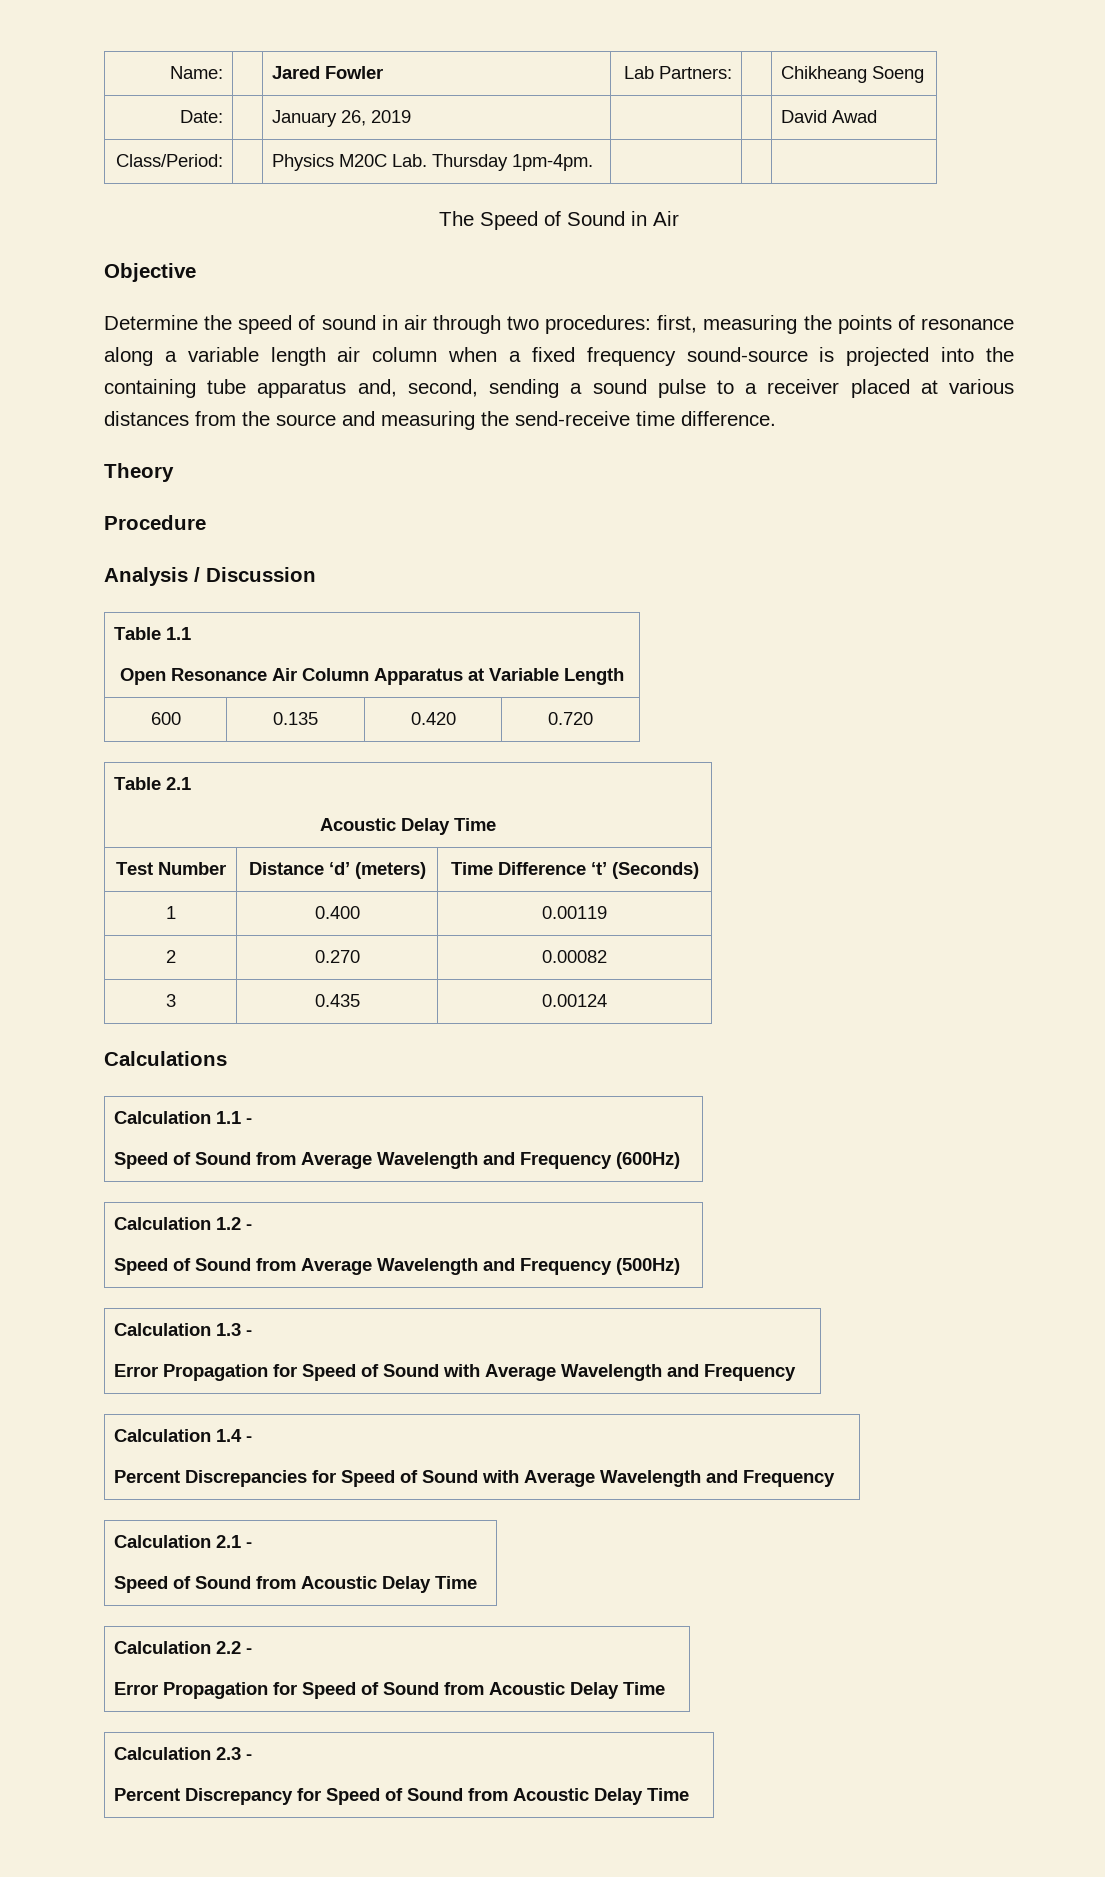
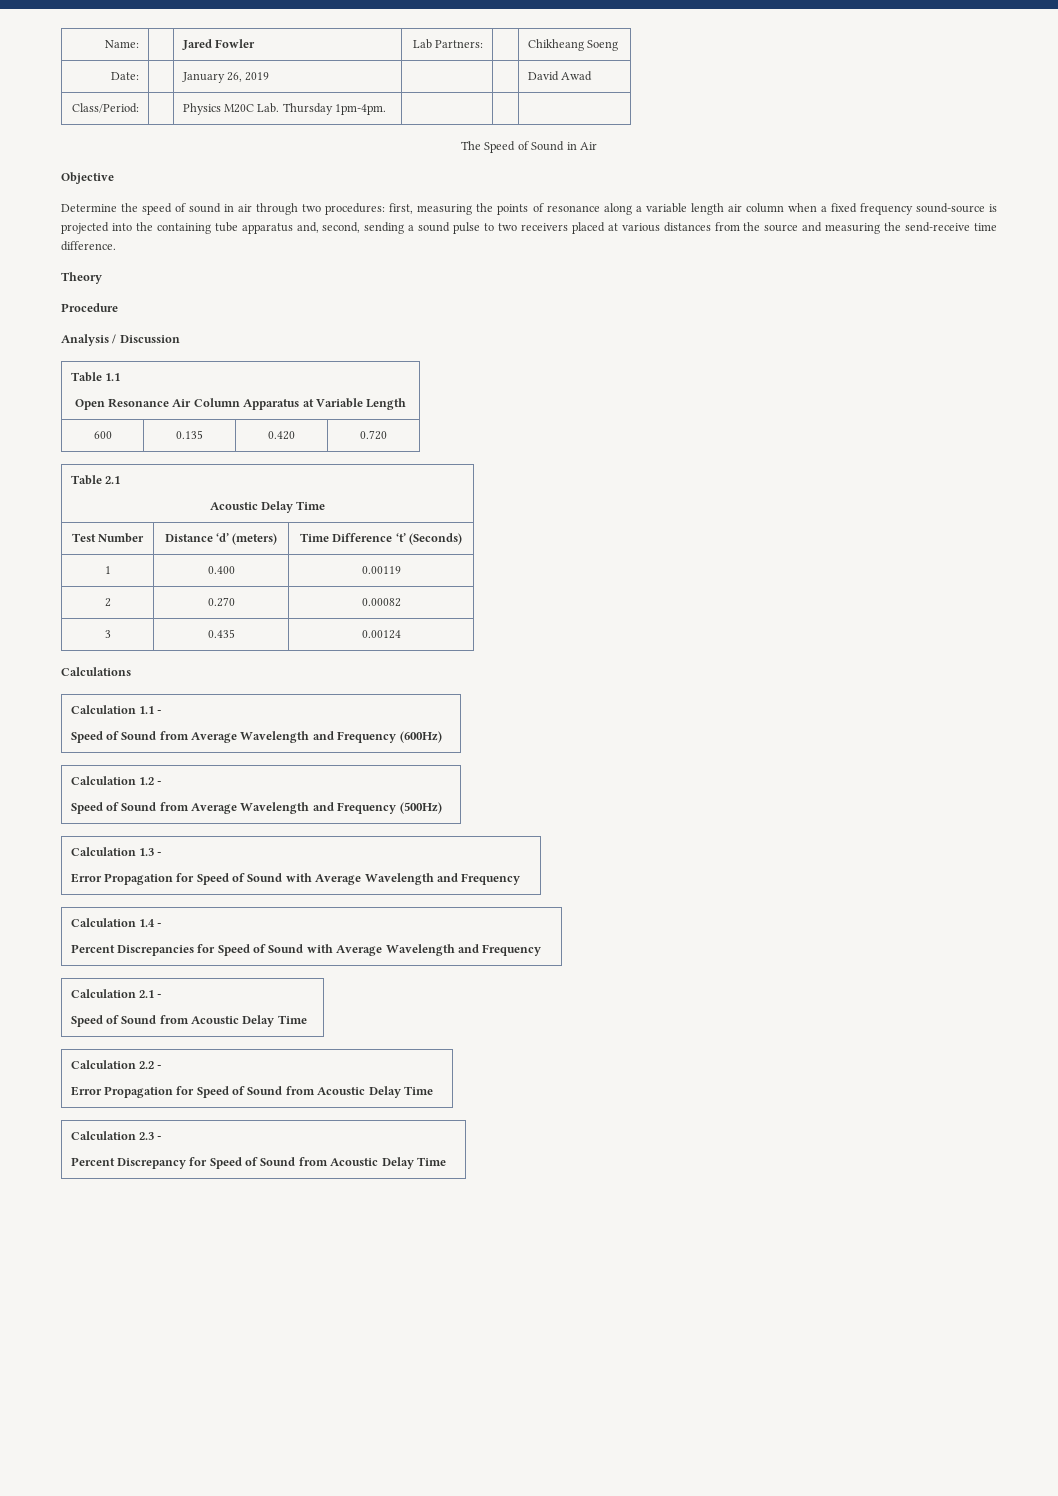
- Determine the speed of sound in air through two procedures: first, measuring the points of resonance along a variable length air column when a fixed frequency sound-source is projected into the containing tube apparatus and, second, sending a sound pulse to a receiver placed at various distances from the source and measuring the send-receive time difference.
+ Determine the speed of sound in air through two procedures: first, measuring the points of resonance along a variable length air column when a fixed frequency sound-source is projected into the containing tube apparatus and, second, sending a sound pulse to two receivers placed at various distances from the source and measuring the send-receive time difference.

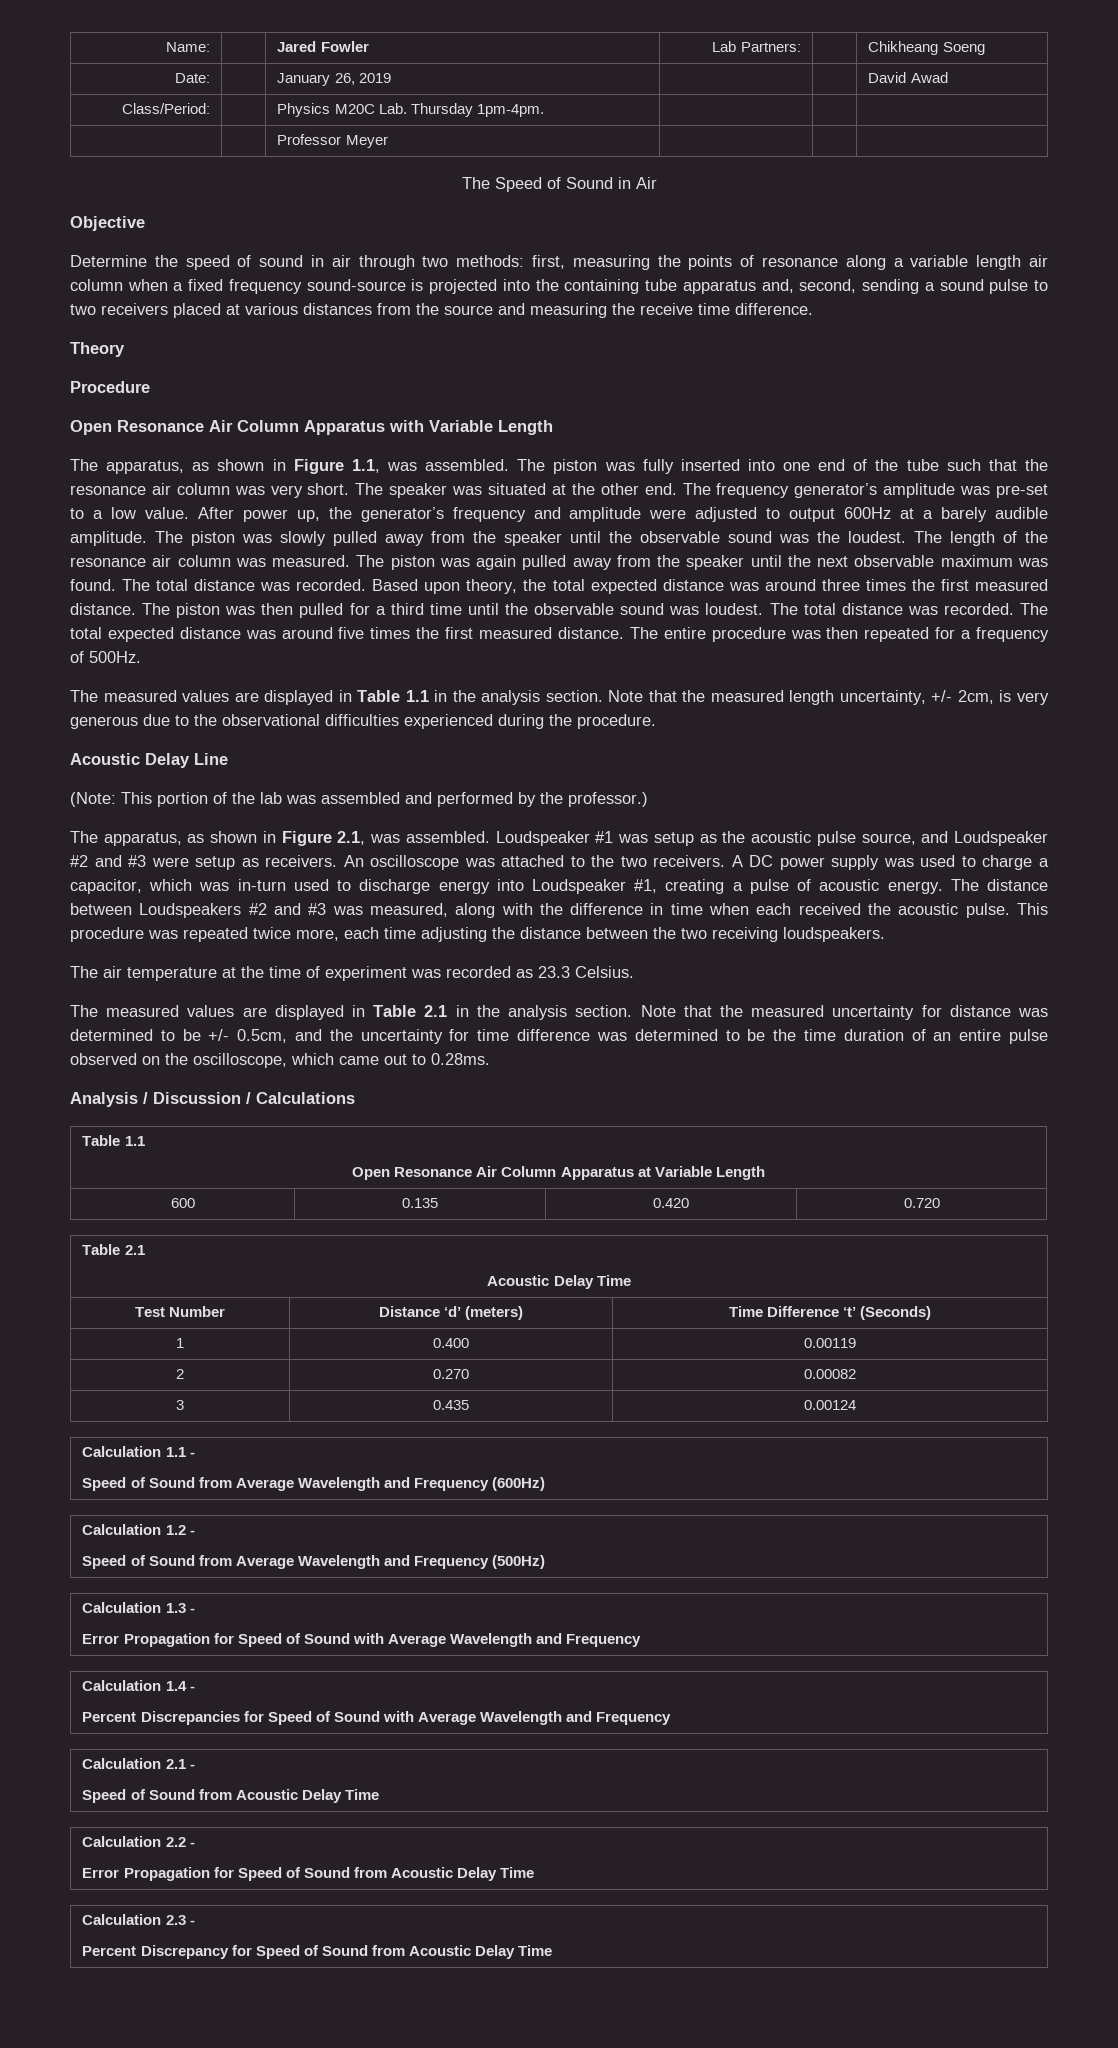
+ | | Professor Meyer | | |
- Determine the speed of sound in air through two procedures: first, measuring the points of resonance along a variable length air column when a fixed frequency sound-source is projected into the containing tube apparatus and, second, sending a sound pulse to two receivers placed at various distances from the source and measuring the send-receive time difference.
+ Determine the speed of sound in air through two methods: first, measuring the points of resonance along a variable length air column when a fixed frequency sound-source is projected into the containing tube apparatus and, second, sending a sound pulse to two receivers placed at various distances from the source and measuring the receive time difference.
+ Open Resonance Air Column Apparatus with Variable Length
+ The apparatus, as shown in Figure 1.1, was assembled. The piston was fully inserted into one end of the tube such that the resonance air column was very short. The speaker was situated at the other end. The frequency generator’s amplitude was pre-set to a low value. After power up, the generator’s frequency and amplitude were adjusted to output 600Hz at a barely audible amplitude. The piston was slowly pulled away from the speaker until the observable sound was the loudest. The length of the resonance air column was measured. The piston was again pulled away from the speaker until the next observable maximum was found. The total distance was recorded. Based upon theory, the total expected distance was around three times the first measured distance. The piston was then pulled for a third time until the observable sound was loudest. The total distance was recorded. The total expected distance was around five times the first measured distance. The entire procedure was then repeated for a frequency of 500Hz.
+ The measured values are displayed in Table 1.1 in the analysis section. Note that the measured length uncertainty, +/- 2cm, is very generous due to the observational difficulties experienced during the procedure.
+ Acoustic Delay Line
+ (Note: This portion of the lab was assembled and performed by the professor.)
+ The apparatus, as shown in Figure 2.1, was assembled. Loudspeaker #1 was setup as the acoustic pulse source, and Loudspeaker #2 and #3 were setup as receivers. An oscilloscope was attached to the two receivers. A DC power supply was used to charge a capacitor, which was in-turn used to discharge energy into Loudspeaker #1, creating a pulse of acoustic energy. The distance between Loudspeakers #2 and #3 was measured, along with the difference in time when each received the acoustic pulse. This procedure was repeated twice more, each time adjusting the distance between the two receiving loudspeakers.
+ The air temperature at the time of experiment was recorded as 23.3 Celsius.
+ The measured values are displayed in Table 2.1 in the analysis section. Note that the measured uncertainty for distance was determined to be +/- 0.5cm, and the uncertainty for time difference was determined to be the time duration of an entire pulse observed on the oscilloscope, which came out to 0.28ms.
- Analysis / Discussion
+ Analysis / Discussion / Calculations
- Calculations

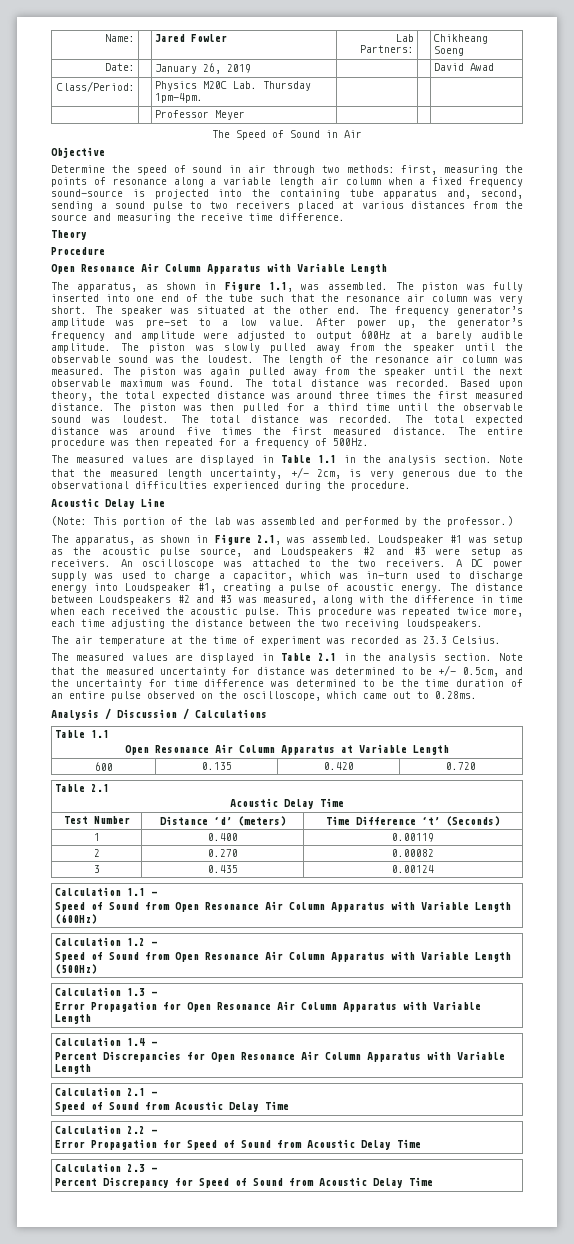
- Loudspeaker #1 was setup as the acoustic pulse source, and Loudspeaker #2 and #3 were setup as receivers.
+ Loudspeaker #1 was setup as the acoustic pulse source, and Loudspeakers #2 and #3 were setup as receivers.
  Calculation 1.1 -
- Speed of Sound from Average Wavelength and Frequency (600Hz)
+ Speed of Sound from Open Resonance Air Column Apparatus with Variable Length (600Hz)
  Calculation 1.2 -
- Speed of Sound from Average Wavelength and Frequency (500Hz)
+ Speed of Sound from Open Resonance Air Column Apparatus with Variable Length (500Hz)
  Calculation 1.3 -
- Error Propagation for Speed of Sound with Average Wavelength and Frequency
+ Error Propagation for Open Resonance Air Column Apparatus with Variable Length
  Calculation 1.4 -
- Percent Discrepancies for Speed of Sound with Average Wavelength and Frequency
+ Percent Discrepancies for Open Resonance Air Column Apparatus with Variable Length

